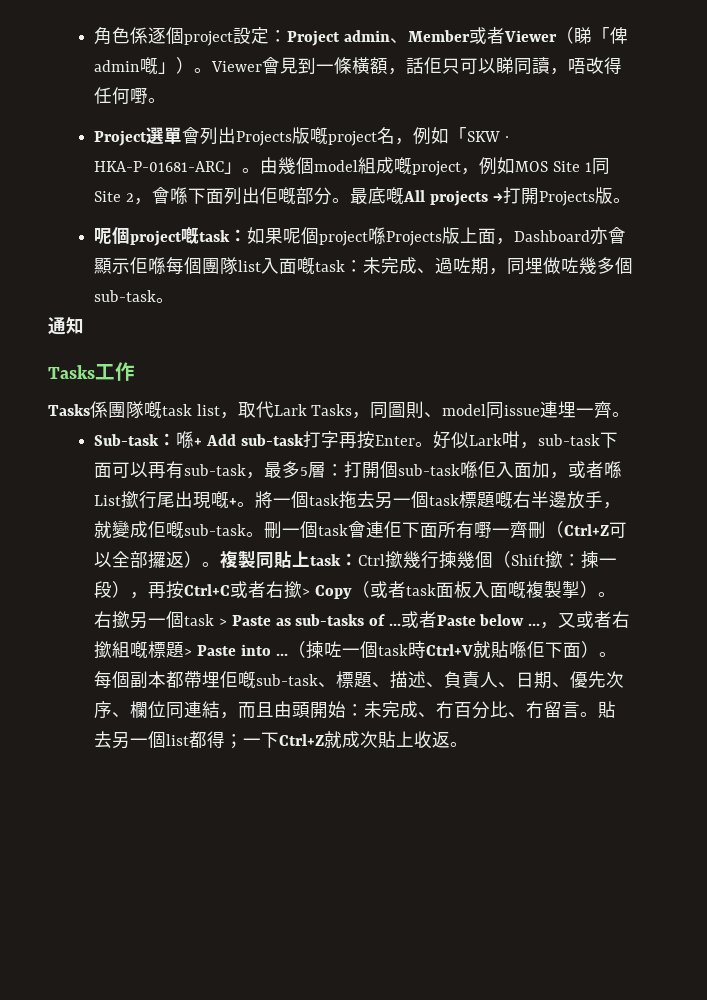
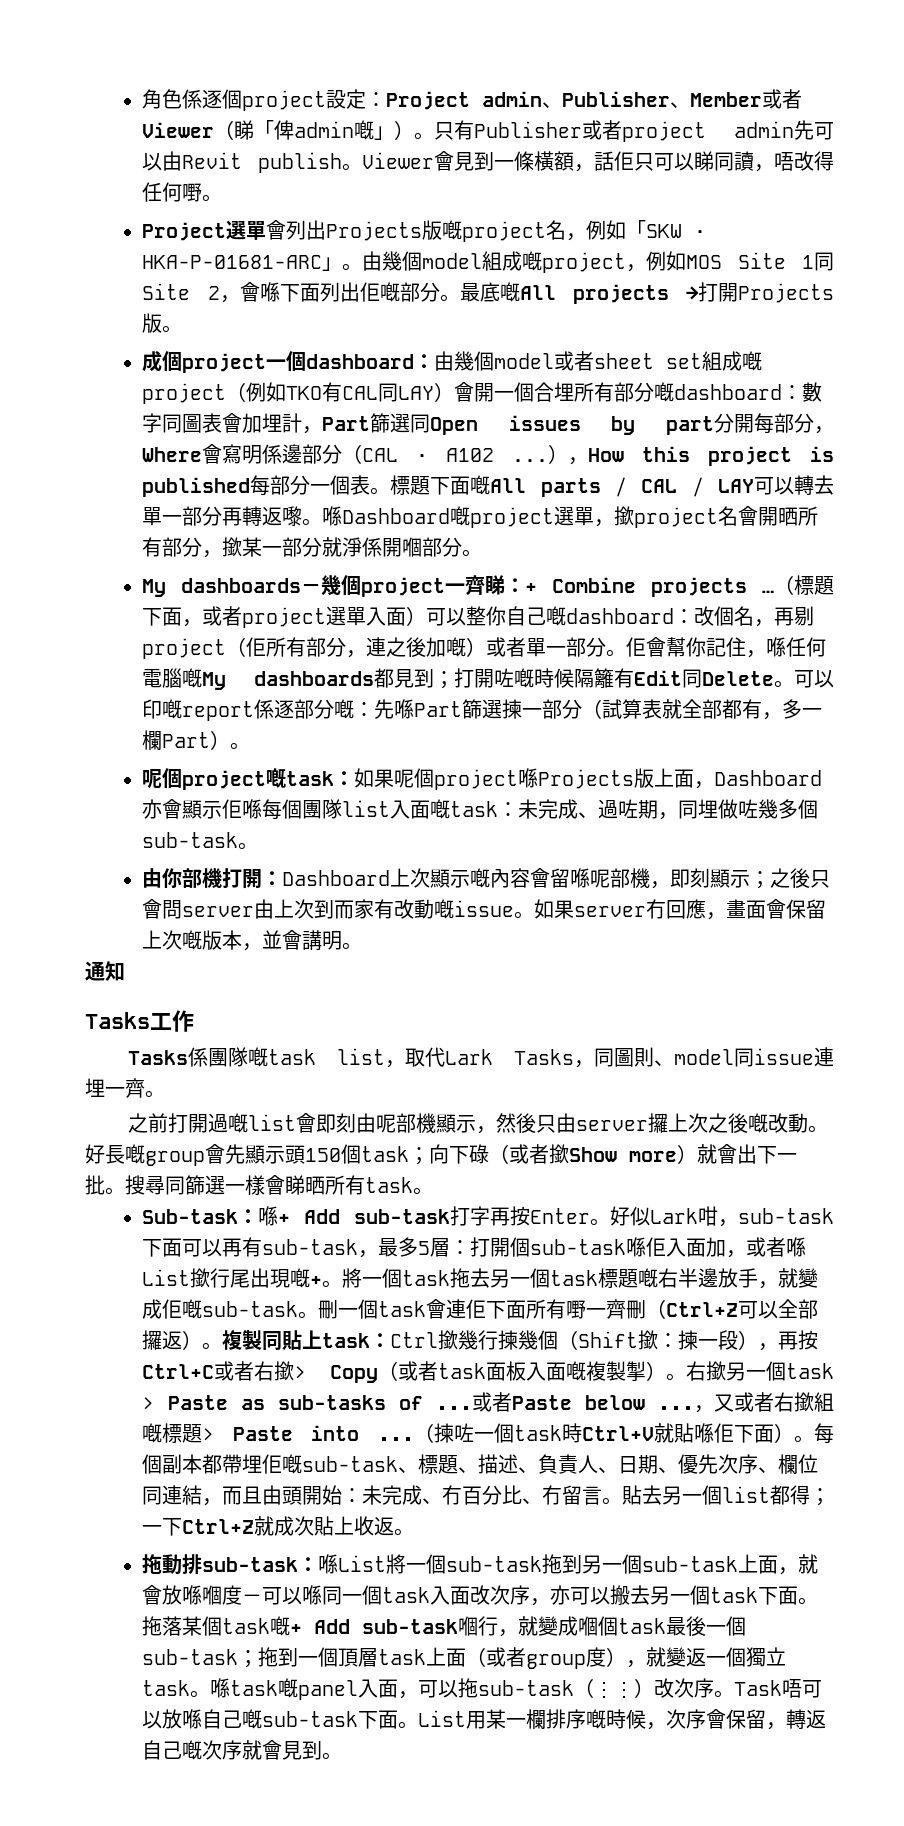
- 角色係逐個project設定：Project admin、Member或者Viewer（睇「俾admin嘅」）。
+ 角色係逐個project設定：Project admin、Publisher、Member或者Viewer（睇「俾admin嘅」）。
+ 只有Publisher或者project admin先可以由Revit publish。
+ 成個project一個dashboard：由幾個model或者sheet set組成嘅project（例如TKO有CAL同LAY）會開一個合埋所有部分嘅dashboard：數字同圖表會加埋計，Part篩選同Open issues by part分開每部分，Where會寫明係邊部分（CAL · A102 ...），How this project is published每部分一個表。標題下面嘅All parts / CAL / LAY可以轉去單一部分再轉返嚟。喺Dashboard嘅project選單，撳project名會開晒所有部分，撳某一部分就淨係開嗰部分。
+ My dashboards－幾個project一齊睇：+ Combine projects …（標題下面，或者project選單入面）可以整你自己嘅dashboard：改個名，再剔project（佢所有部分，連之後加嘅）或者單一部分。佢會幫你記住，喺任何電腦嘅My dashboards都見到；打開咗嘅時候隔籬有Edit同Delete。可以印嘅report係逐部分嘅：先喺Part篩選揀一部分（試算表就全部都有，多一欄Part）。
+ 由你部機打開：Dashboard上次顯示嘅內容會留喺呢部機，即刻顯示；之後只會問server由上次到而家有改動嘅issue。如果server冇回應，畫面會保留上次嘅版本，並會講明。
+ 之前打開過嘅list會即刻由呢部機顯示，然後只由server攞上次之後嘅改動。好長嘅group會先顯示頭150個task；向下碌（或者撳Show more）就會出下一批。搜尋同篩選一樣會睇晒所有task。
+ 拖動排sub-task：喺List將一個sub-task拖到另一個sub-task上面，就會放喺嗰度－可以喺同一個task入面改次序，亦可以搬去另一個task下面。拖落某個task嘅+ Add sub-task嗰行，就變成嗰個task最後一個sub-task；拖到一個頂層task上面（或者group度），就變返一個獨立task。喺task嘅panel入面，可以拖sub-task（⋮⋮）改次序。Task唔可以放喺自己嘅sub-task下面。List用某一欄排序嘅時候，次序會保留，轉返自己嘅次序就會見到。

